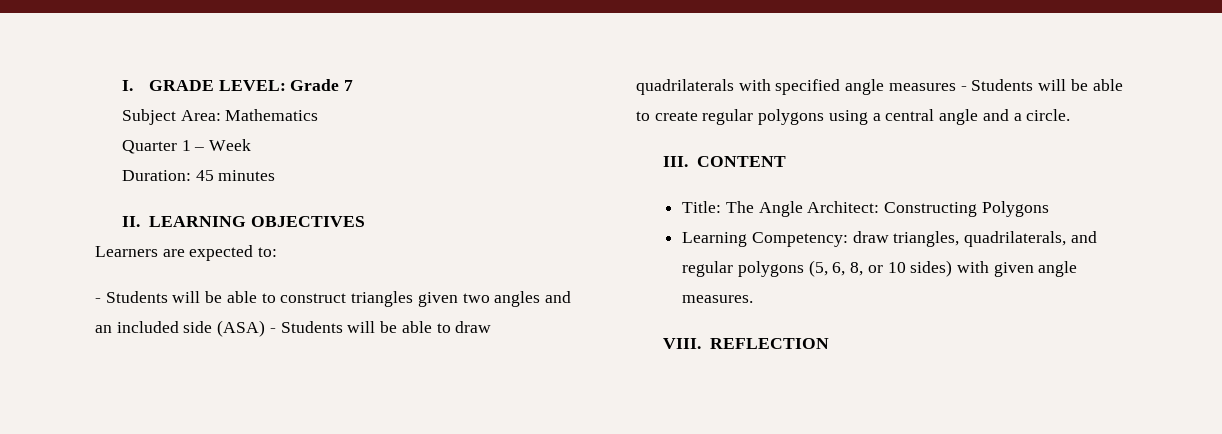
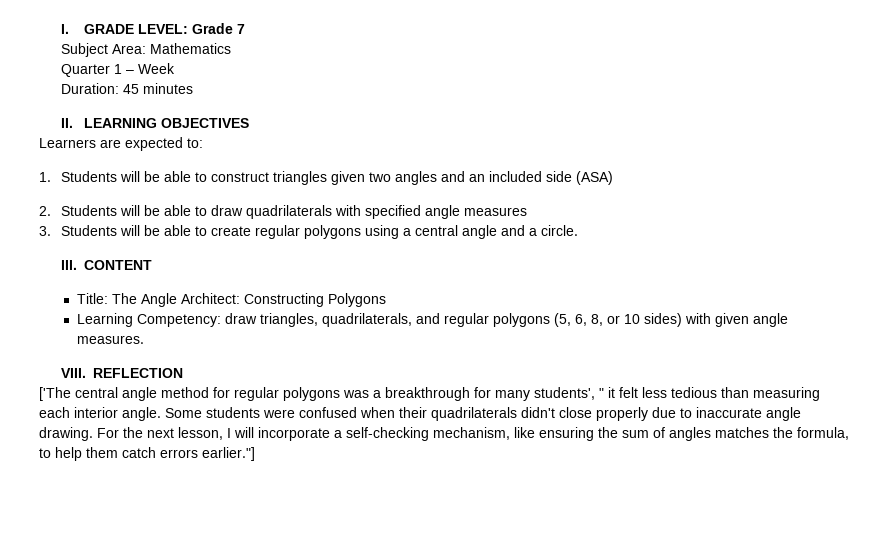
- - Students will be able to construct triangles given two angles and an included side (ASA) - Students will be able to draw quadrilaterals with specified angle measures - Students will be able to create regular polygons using a central angle and a circle.
+ 1. Students will be able to construct triangles given two angles and an included side (ASA)
+ 2. Students will be able to draw quadrilaterals with specified angle measures
+ 3. Students will be able to create regular polygons using a central angle and a circle.
+ ['The central angle method for regular polygons was a breakthrough for many students', " it felt less tedious than measuring each interior angle. Some students were confused when their quadrilaterals didn't close properly due to inaccurate angle drawing. For the next lesson, I will incorporate a self-checking mechanism, like ensuring the sum of angles matches the formula, to help them catch errors earlier."]

